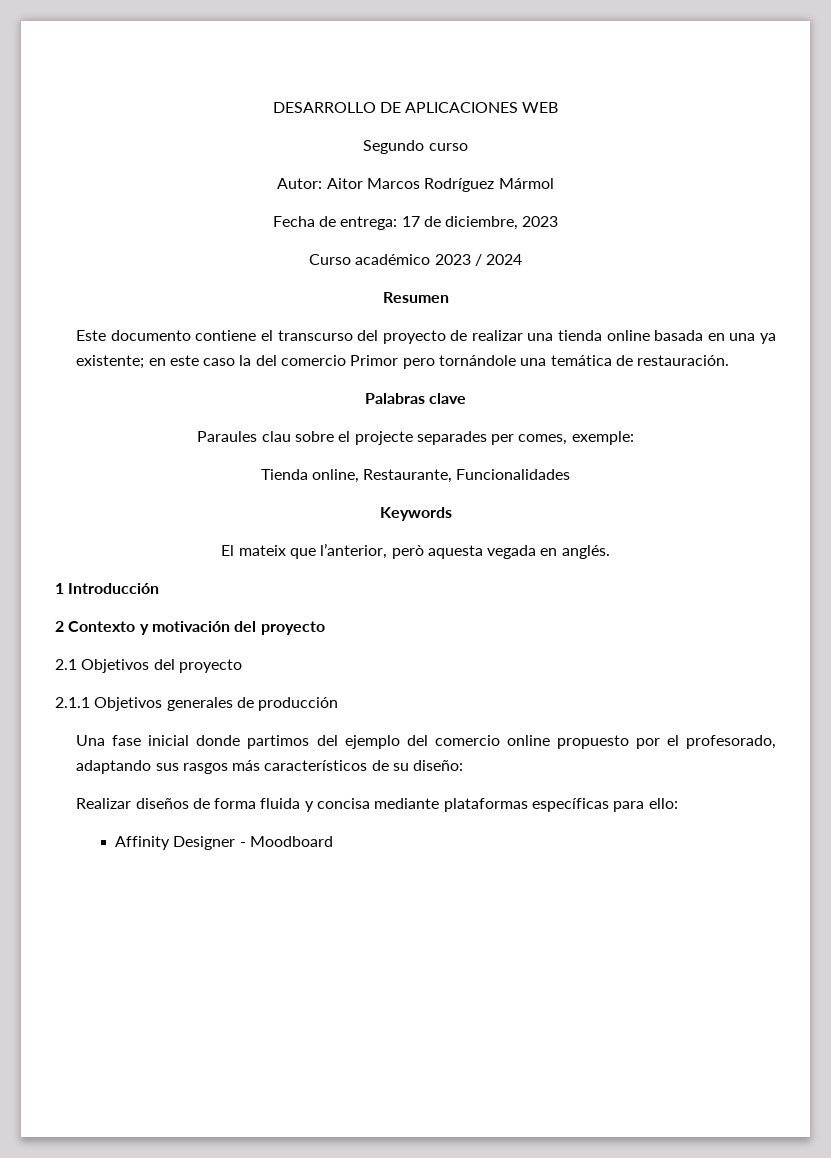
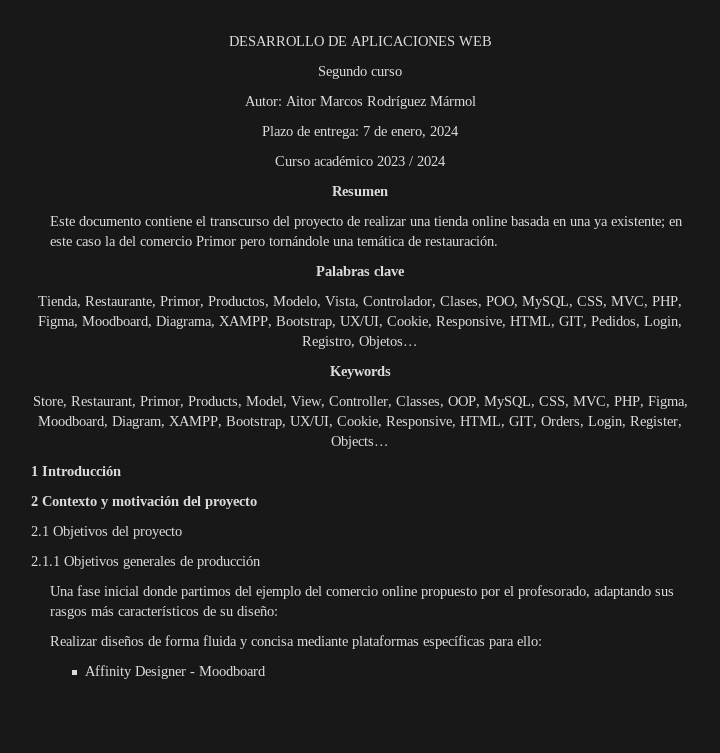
- Fecha de entrega: 17 de diciembre, 2023
+ Plazo de entrega: 7 de enero, 2024
- Paraules clau sobre el projecte separades per comes, exemple:
- Tienda online, Restaurante, Funcionalidades
+ Tienda, Restaurante, Primor, Productos, Modelo, Vista, Controlador, Clases, POO, MySQL, CSS, MVC, PHP, Figma, Moodboard, Diagrama, XAMPP, Bootstrap, UX/UI, Cookie, Responsive, HTML, GIT, Pedidos, Login, Registro, Objetos…
  Keywords
- El mateix que l’anterior, però aquesta vegada en anglés.
+ Store, Restaurant, Primor, Products, Model, View, Controller, Classes, OOP, MySQL, CSS, MVC, PHP, Figma, Moodboard, Diagram, XAMPP, Bootstrap, UX/UI, Cookie, Responsive, HTML, GIT, Orders, Login, Register, Objects…

